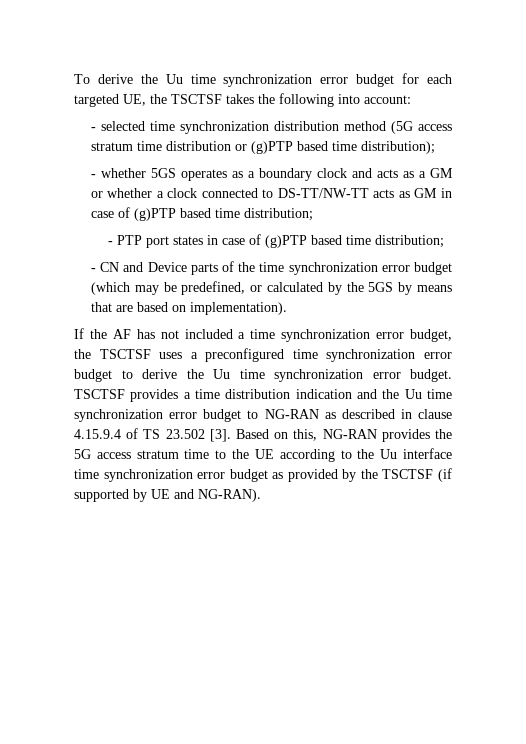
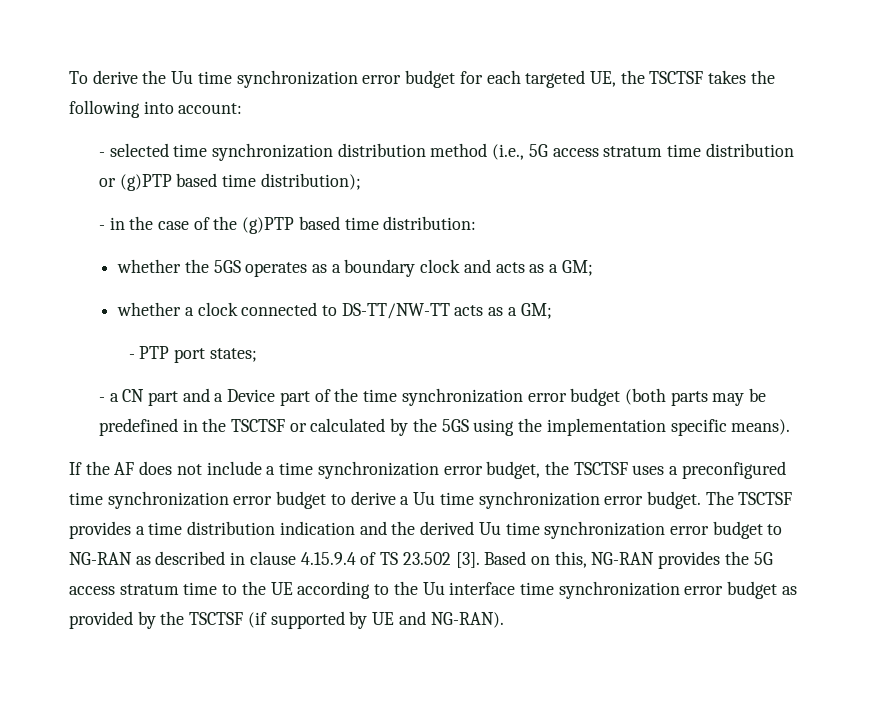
- - selected time synchronization distribution method (5G access stratum time distribution or (g)PTP based time distribution);
+ - selected time synchronization distribution method (i.e., 5G access stratum time distribution or (g)PTP based time distribution);
- - whether 5GS operates as a boundary clock and acts as a GM or whether a clock connected to DS-TT/NW-TT acts as GM in case of (g)PTP based time distribution;
- - PTP port states in case of (g)PTP based time distribution;
- - CN and Device parts of the time synchronization error budget (which may be predefined, or calculated by the 5GS by means that are based on implementation).
+ - in the case of the (g)PTP based time distribution:
+ whether the 5GS operates as a boundary clock and acts as a GM;
+ whether a clock connected to DS-TT/NW-TT acts as a GM;
+ - PTP port states;
+ - a CN part and a Device part of the time synchronization error budget (both parts may be predefined in the TSCTSF or calculated by the 5GS using the implementation specific means).
- If the AF has not included a time synchronization error budget, the TSCTSF uses a preconfigured time synchronization error budget to derive the Uu time synchronization error budget.
+ If the AF does not include a time synchronization error budget, the TSCTSF uses a preconfigured time synchronization error budget to derive a Uu time synchronization error budget.
- TSCTSF provides a time distribution indication and the Uu time synchronization error budget to NG-RAN as described in clause 4.15.9.4 of TS 23.502 [3].
+ The TSCTSF provides a time distribution indication and the derived Uu time synchronization error budget to NG-RAN as described in clause 4.15.9.4 of TS 23.502 [3].

